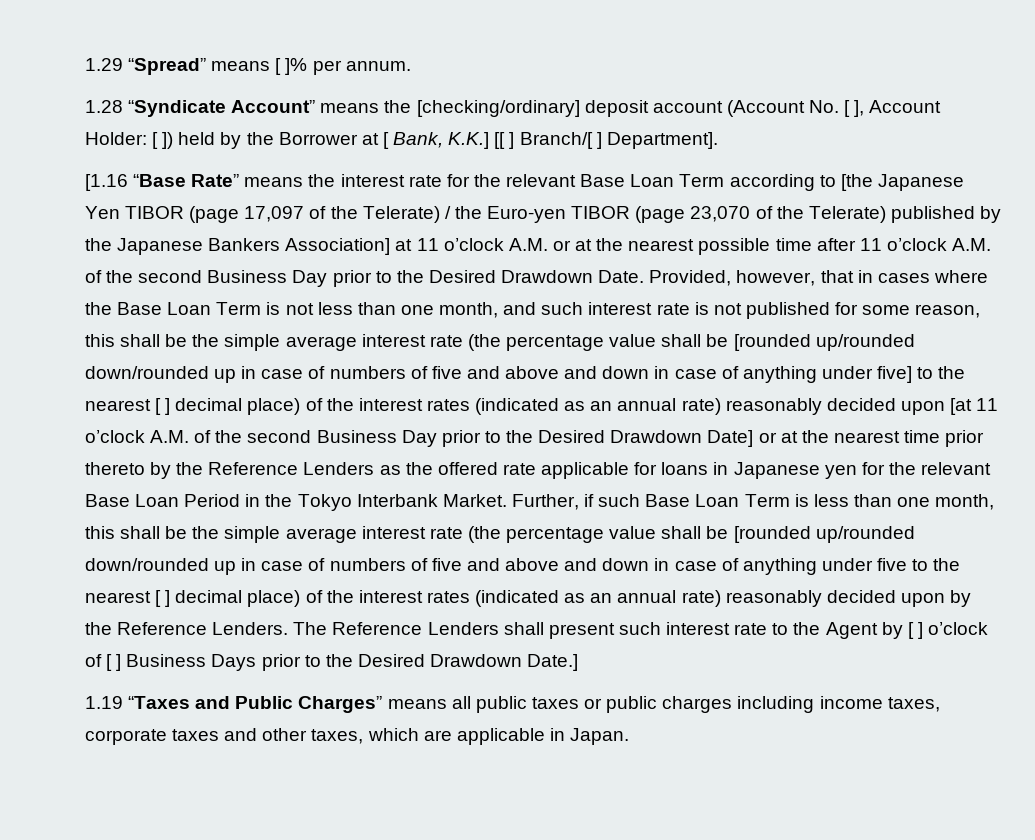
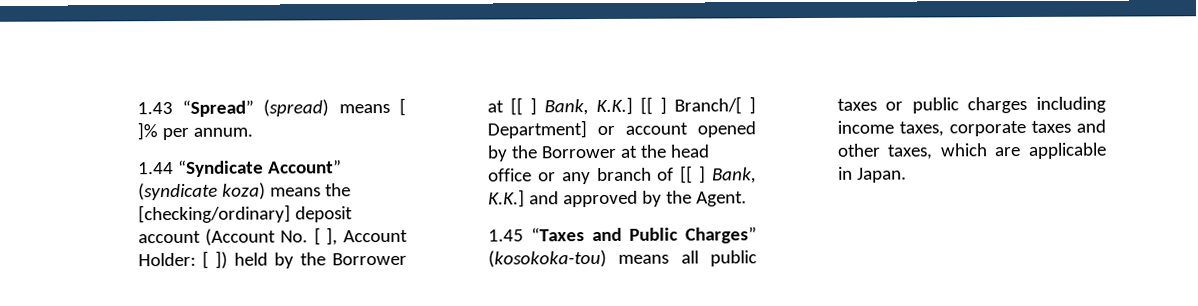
- 1.29 “Spread” means [ ]% per annum.
+ 1.43 “Spread” (spread) means [ ]% per annum.
- 1.28 “Syndicate Account” means the [checking/ordinary] deposit account (Account No. [ ], Account Holder: [ ]) held by the Borrower at [ Bank, K.K.] [[ ] Branch/[ ] Department].
- [1.16 “Base Rate” means the interest rate for the relevant Base Loan Term according to [the Japanese Yen TIBOR (page 17,097 of the Telerate) / the Euro-yen TIBOR (page 23,070 of the Telerate) published by the Japanese Bankers Association] at 11 o’clock A.M. or at the nearest possible time after 11 o’clock A.M. of the second Business Day prior to the Desired Drawdown Date. Provided, however, that in cases where the Base Loan Term is not less than one month, and such interest rate is not published for some reason, this shall be the simple average interest rate (the percentage value shall be [rounded up/rounded down/rounded up in case of numbers of five and above and down in case of anything under five] to the nearest [ ] decimal place) of the interest rates (indicated as an annual rate) reasonably decided upon [at 11 o’clock A.M. of the second Business Day prior to the Desired Drawdown Date] or at the nearest time prior thereto by the Reference Lenders as the offered rate applicable for loans in Japanese yen for the relevant Base Loan Period in the Tokyo Interbank Market. Further, if such Base Loan Term is less than one month, this shall be the simple average interest rate (the percentage value shall be [rounded up/rounded down/rounded up in case of numbers of five and above and down in case of anything under five to the nearest [ ] decimal place) of the interest rates (indicated as an annual rate) reasonably decided upon by the Reference Lenders. The Reference Lenders shall present such interest rate to the Agent by [ ] o’clock of [ ] Business Days prior to the Desired Drawdown Date.]
- 1.19 “Taxes and Public Charges” means all public taxes or public charges including income taxes, corporate taxes and other taxes, which are applicable in Japan.
+ 1.44 “Syndicate Account” (syndicate koza) means the [checking/ordinary] deposit account (Account No. [ ], Account Holder: [ ]) held by the Borrower at [[ ] Bank, K.K.] [[ ] Branch/[ ] Department] or account opened by the Borrower at the head office or any branch of [[ ] Bank, K.K.] and approved by the Agent.
+ 1.45 “Taxes and Public Charges” (kosokoka-tou) means all public taxes or public charges including income taxes, corporate taxes and other taxes, which are applicable in Japan.

